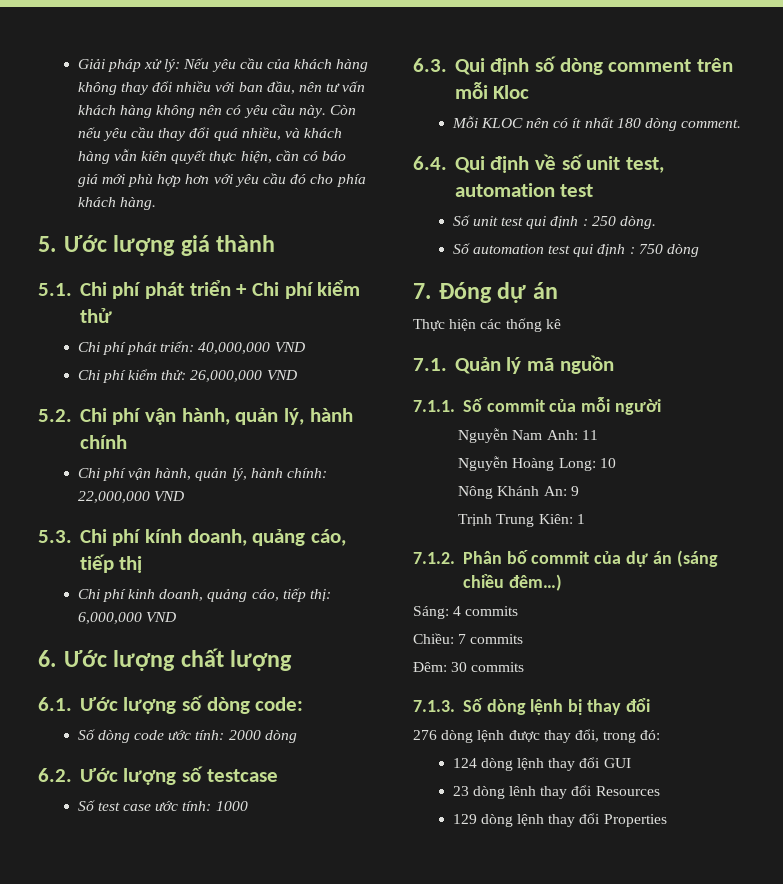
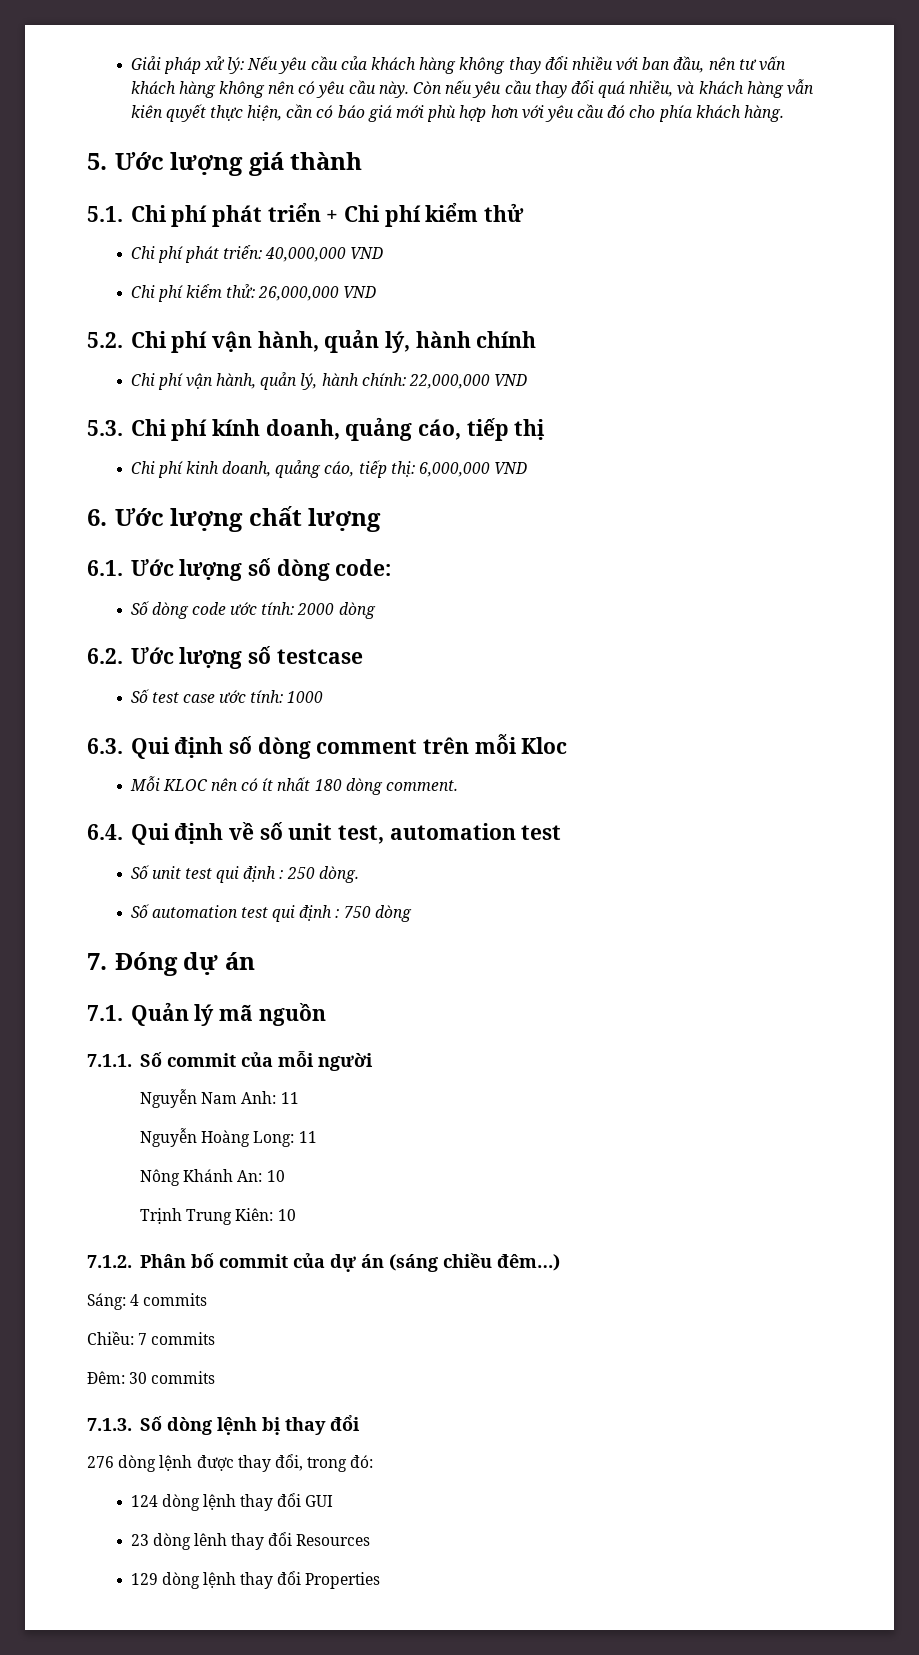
- Thực hiện các thống kê
- Nguyễn Hoàng Long: 10
+ Nguyễn Hoàng Long: 11
- Nông Khánh An: 9
+ Nông Khánh An: 10
- Trịnh Trung Kiên: 1
+ Trịnh Trung Kiên: 10

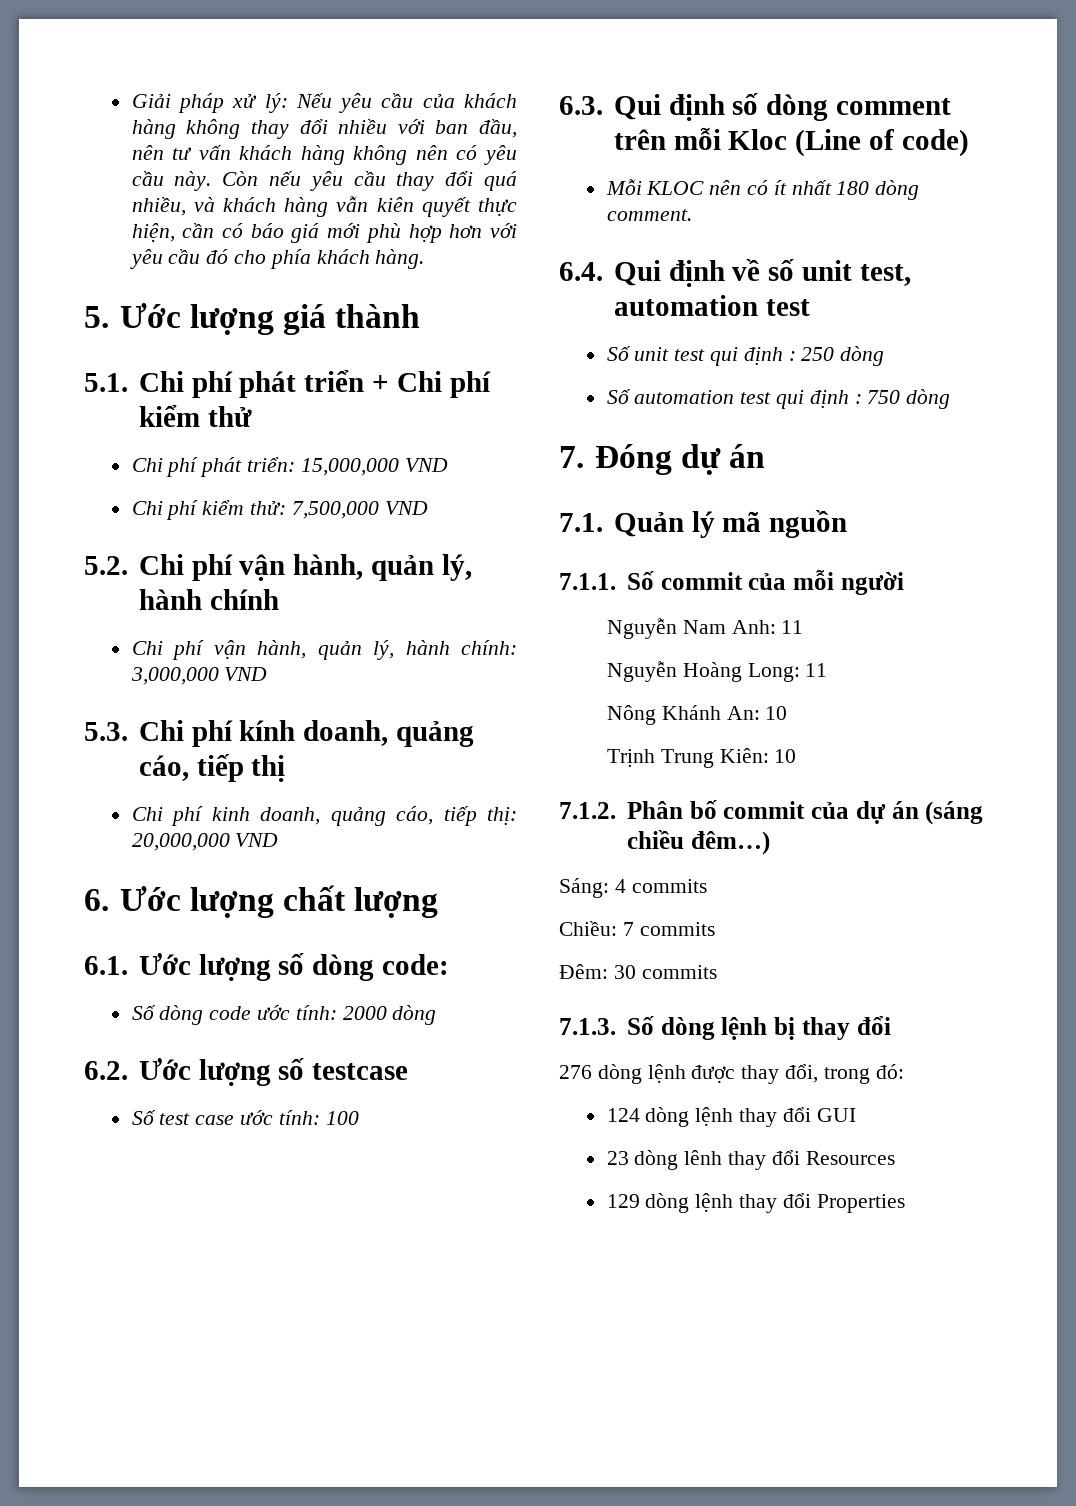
- Chi phí phát triển: 40,000,000 VND
+ Chi phí phát triển: 15,000,000 VND
- Chi phí kiểm thử: 26,000,000 VND
+ Chi phí kiểm thử: 7,500,000 VND
- Chi phí vận hành, quản lý, hành chính: 22,000,000 VND
+ Chi phí vận hành, quản lý, hành chính: 3,000,000 VND
- Chi phí kinh doanh, quảng cáo, tiếp thị: 6,000,000 VND
+ Chi phí kinh doanh, quảng cáo, tiếp thị: 20,000,000 VND
- Số test case ước tính: 1000
+ Số test case ước tính: 100
- 6.3. Qui định số dòng comment trên mỗi Kloc
+ 6.3. Qui định số dòng comment trên mỗi Kloc (Line of code)
- Số unit test qui định : 250 dòng.
+ Số unit test qui định : 250 dòng

